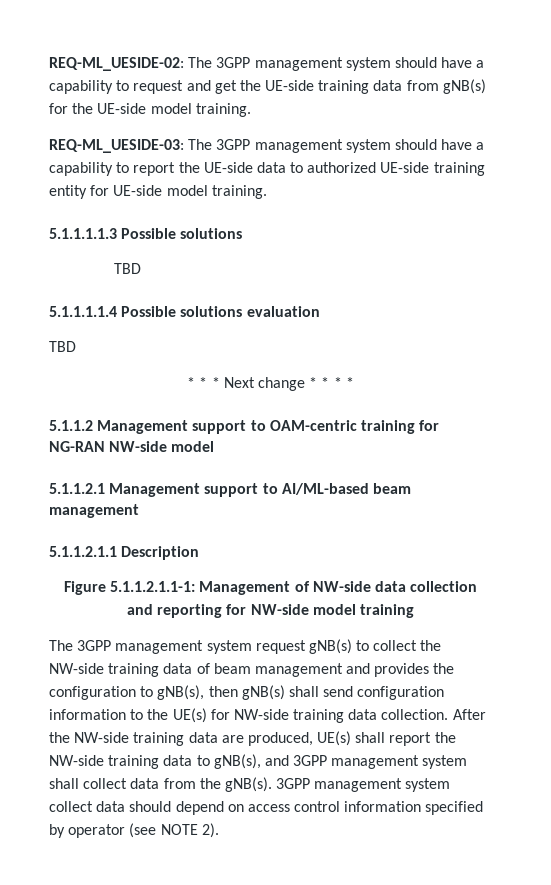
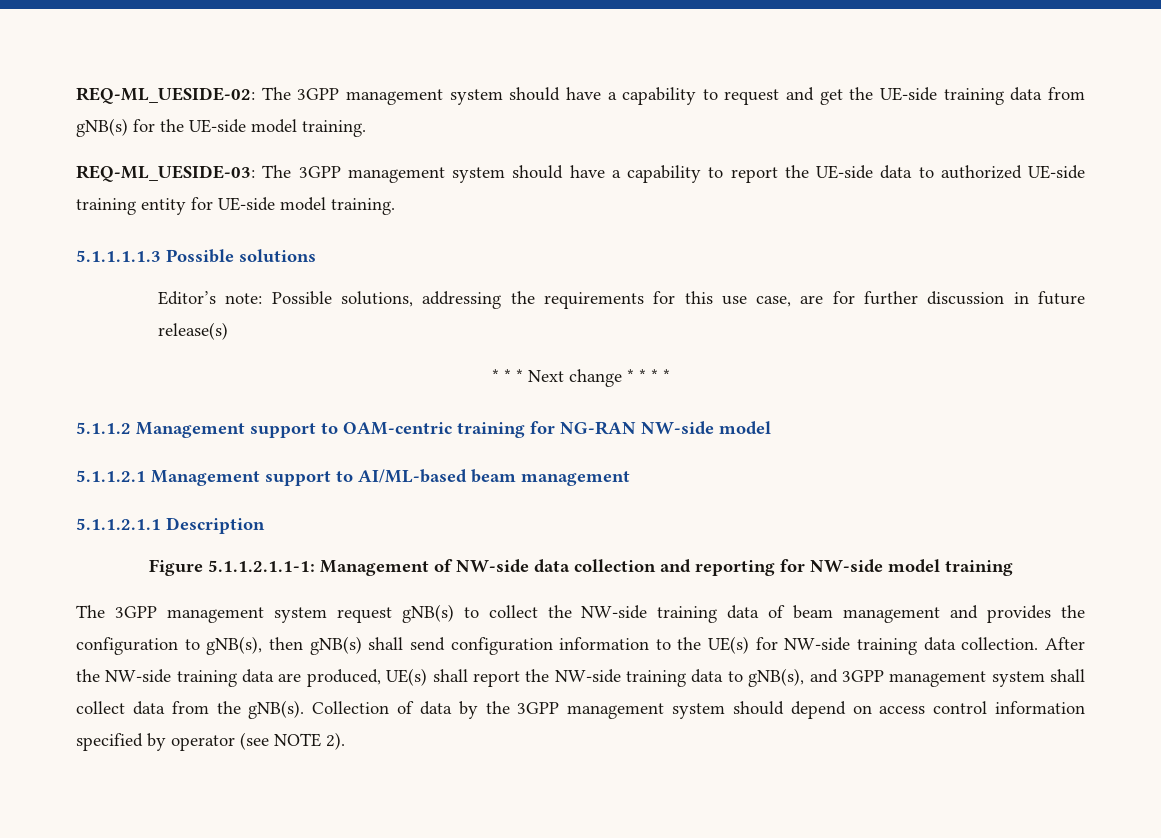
  5.1.1.1.1.3 Possible solutions
- TBD
- 5.1.1.1.1.4 Possible solutions evaluation
- TBD
+ Editor’s note: Possible solutions, addressing the requirements for this use case, are for further discussion in future release(s)
- 3GPP management system collect data should depend on access control information specified by operator (see NOTE 2).
+ Collection of data by the 3GPP management system should depend on access control information specified by operator (see NOTE 2).

